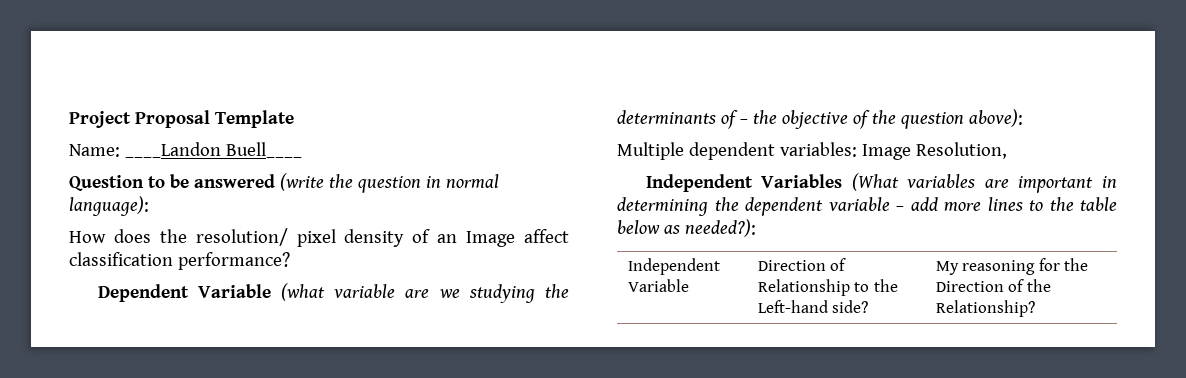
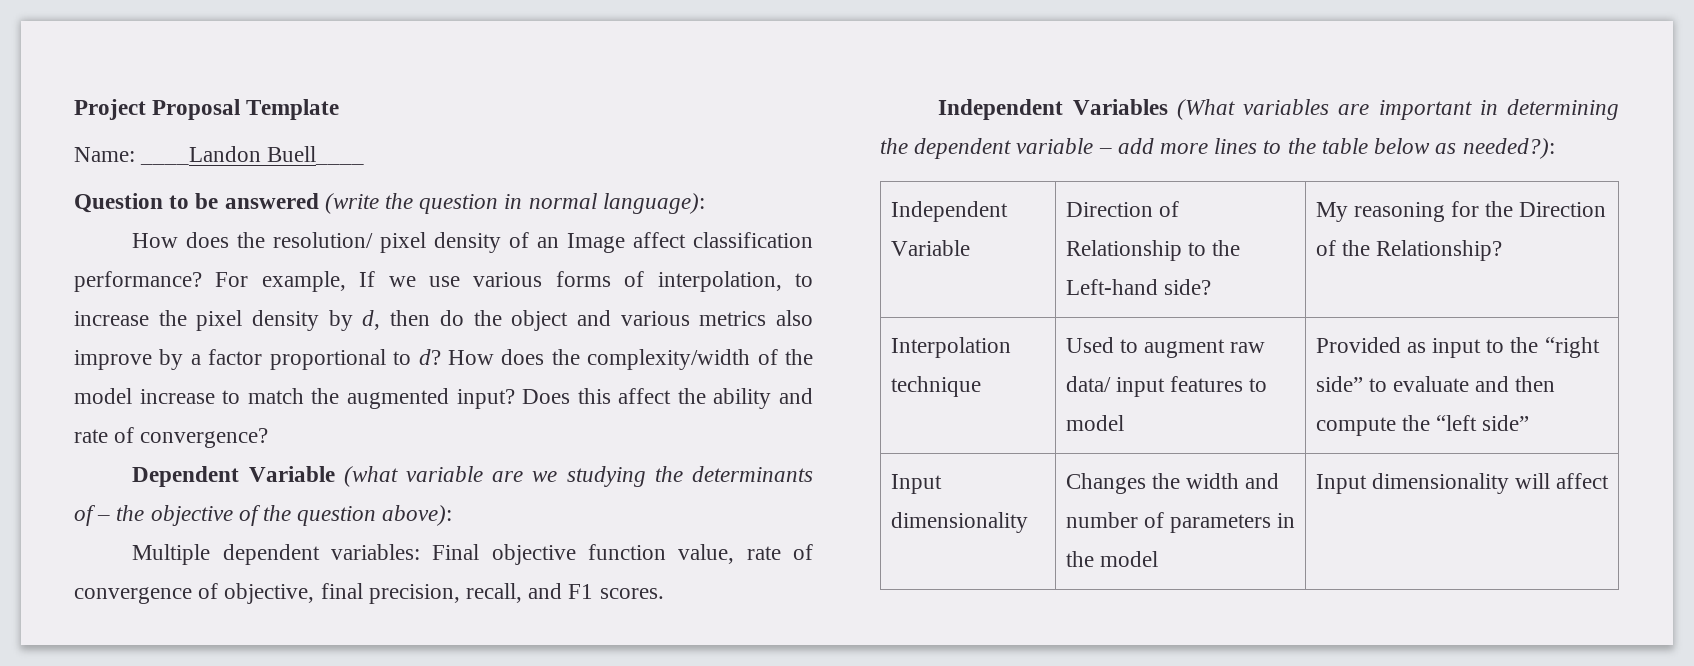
+ For example, If we use various forms of interpolation, to increase the pixel density by d, then do the object and various metrics also improve by a factor proportional to d? How does the complexity/width of the model increase to match the augmented input? Does this affect the ability and rate of convergence?
- Multiple dependent variables: Image Resolution,
+ Multiple dependent variables: Final objective function value, rate of convergence of objective, final precision, recall, and F1 scores.
+ Interpolation technique | Used to augment raw data/ input features to model | Provided as input to the “right side” to evaluate and then compute the “left side”
+ Input dimensionality | Changes the width and number of parameters in the model | Input dimensionality will affect

